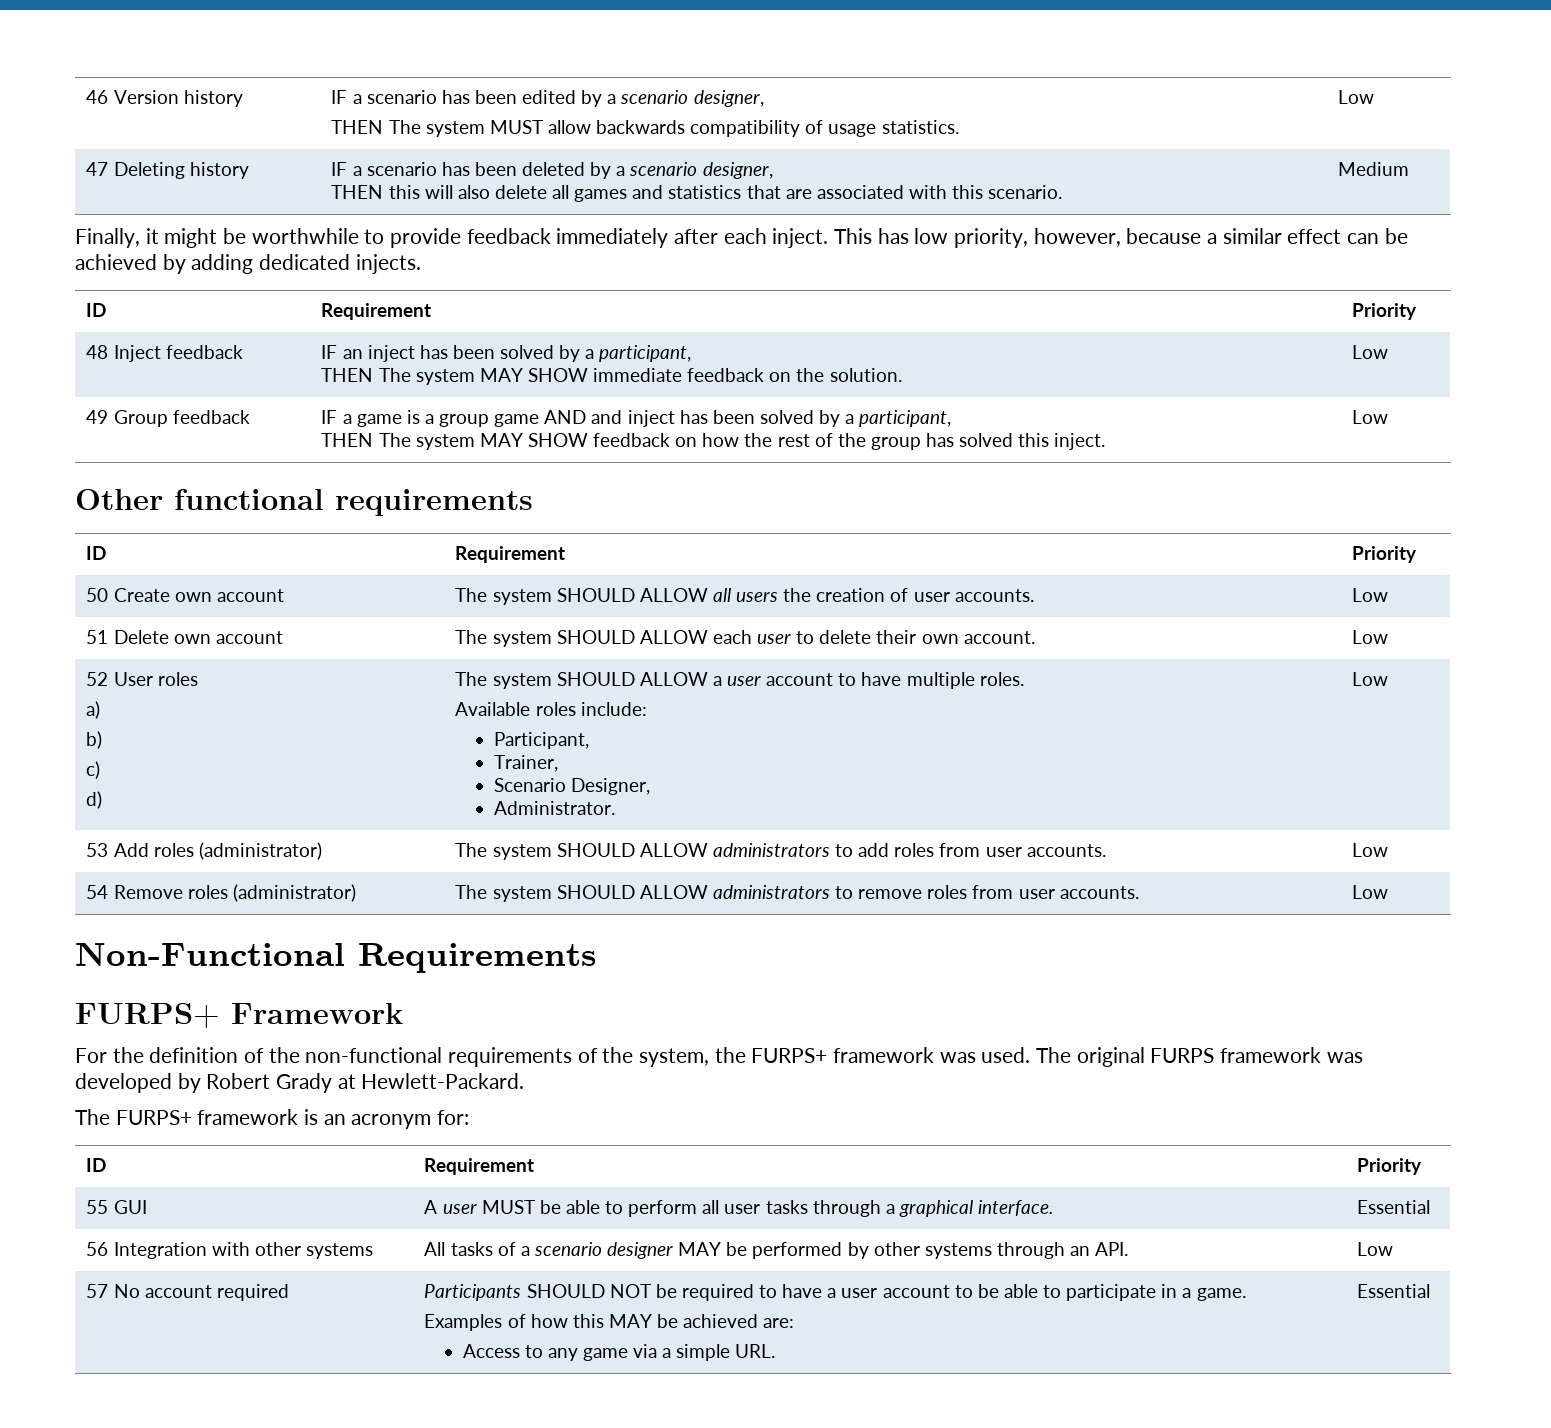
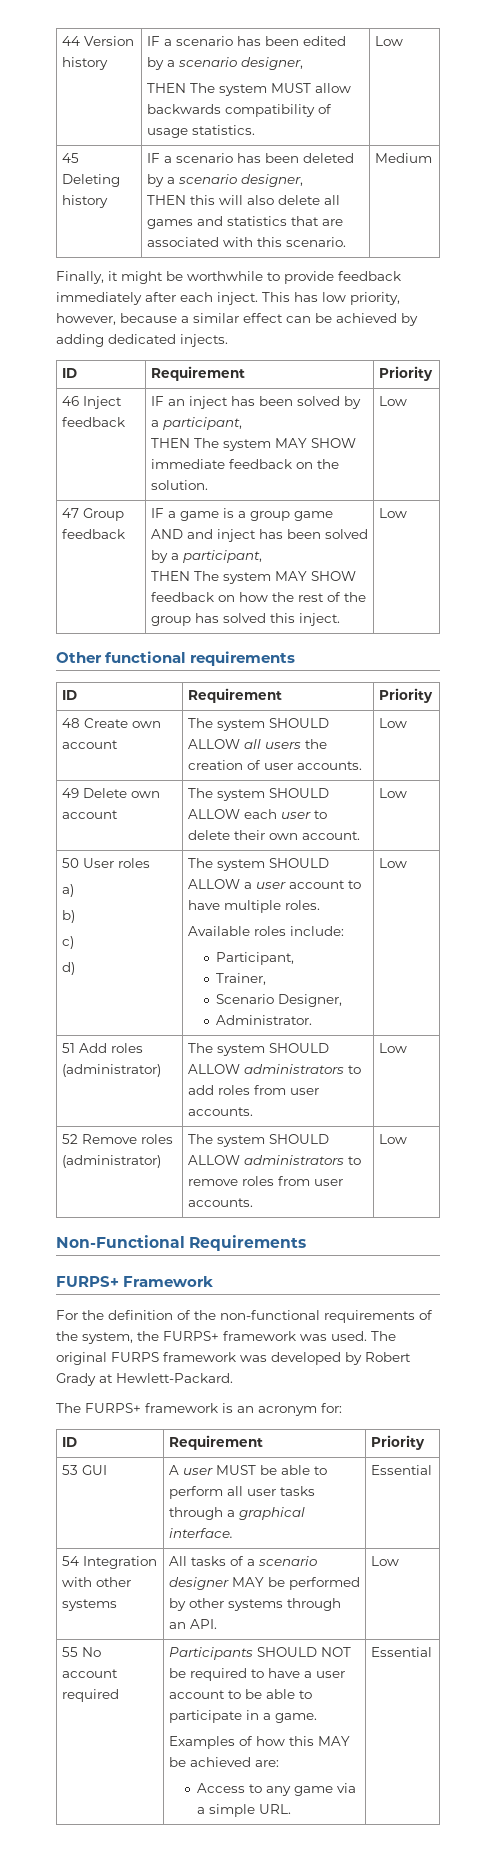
- 46 Version history | IF a scenario has been edited by a scenario designer,
+ 44 Version history | IF a scenario has been edited by a scenario designer,
- 47 Deleting history | IF a scenario has been deleted by a scenario designer,
+ 45 Deleting history | IF a scenario has been deleted by a scenario designer,
- 48 Inject feedback | IF an inject has been solved by a participant,
+ 46 Inject feedback | IF an inject has been solved by a participant,
- 49 Group feedback | IF a game is a group game AND and inject has been solved by a participant,
+ 47 Group feedback | IF a game is a group game AND and inject has been solved by a participant,
- 50 Create own account | The system SHOULD ALLOW all users the creation of user accounts. | Low
+ 48 Create own account | The system SHOULD ALLOW all users the creation of user accounts. | Low
- 51 Delete own account | The system SHOULD ALLOW each user to delete their own account. | Low
+ 49 Delete own account | The system SHOULD ALLOW each user to delete their own account. | Low
- 52 User roles
+ 50 User roles
- 53 Add roles (administrator) | The system SHOULD ALLOW administrators to add roles from user accounts. | Low
+ 51 Add roles (administrator) | The system SHOULD ALLOW administrators to add roles from user accounts. | Low
- 54 Remove roles (administrator) | The system SHOULD ALLOW administrators to remove roles from user accounts. | Low
+ 52 Remove roles (administrator) | The system SHOULD ALLOW administrators to remove roles from user accounts. | Low
- 55 GUI | A user MUST be able to perform all user tasks through a graphical interface. | Essential
+ 53 GUI | A user MUST be able to perform all user tasks through a graphical interface. | Essential
- 56 Integration with other systems | All tasks of a scenario designer MAY be performed by other systems through an API. | Low
+ 54 Integration with other systems | All tasks of a scenario designer MAY be performed by other systems through an API. | Low
- 57 No account required | Participants SHOULD NOT be required to have a user account to be able to participate in a game.
+ 55 No account required | Participants SHOULD NOT be required to have a user account to be able to participate in a game.

